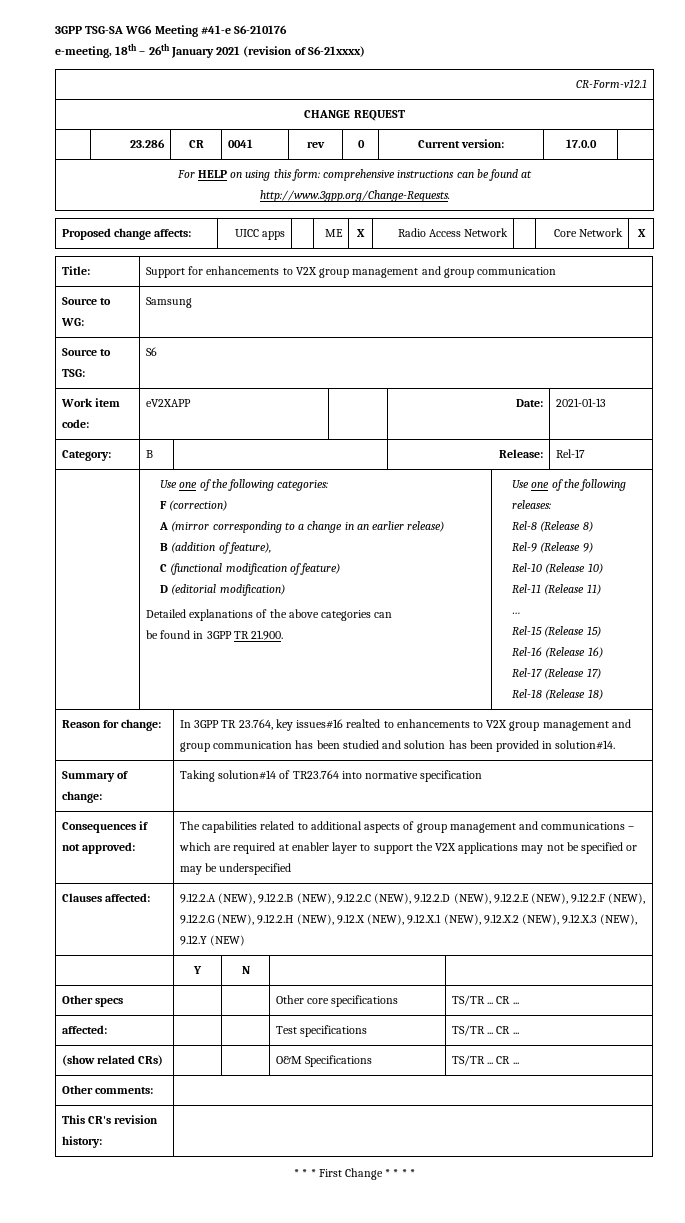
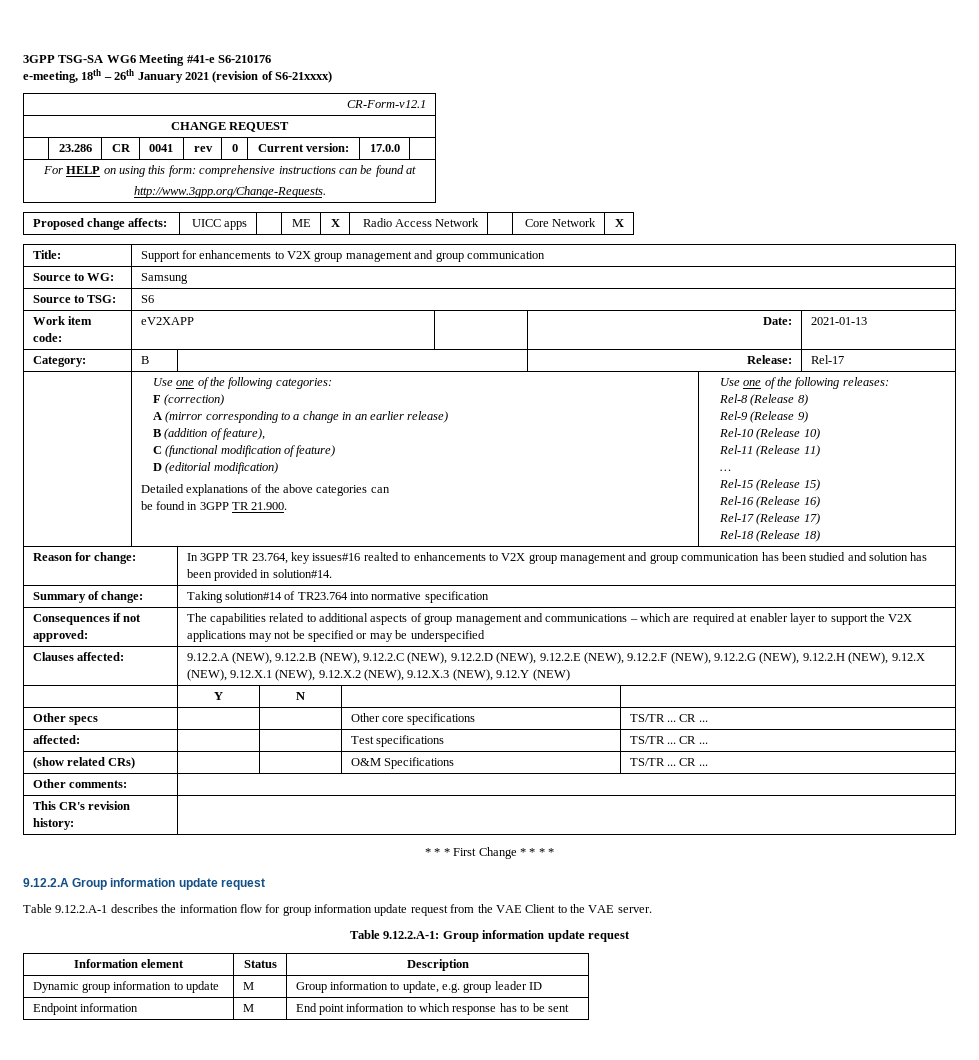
+ 9.12.2.A Group information update request
+ Table 9.12.2.A-1 describes the information flow for group information update request from the VAE Client to the VAE server.
+ Table 9.12.2.A-1: Group information update request
+ Information element | Status | Description
+ Dynamic group information to update | M | Group information to update, e.g. group leader ID
+ Endpoint information | M | End point information to which response has to be sent

